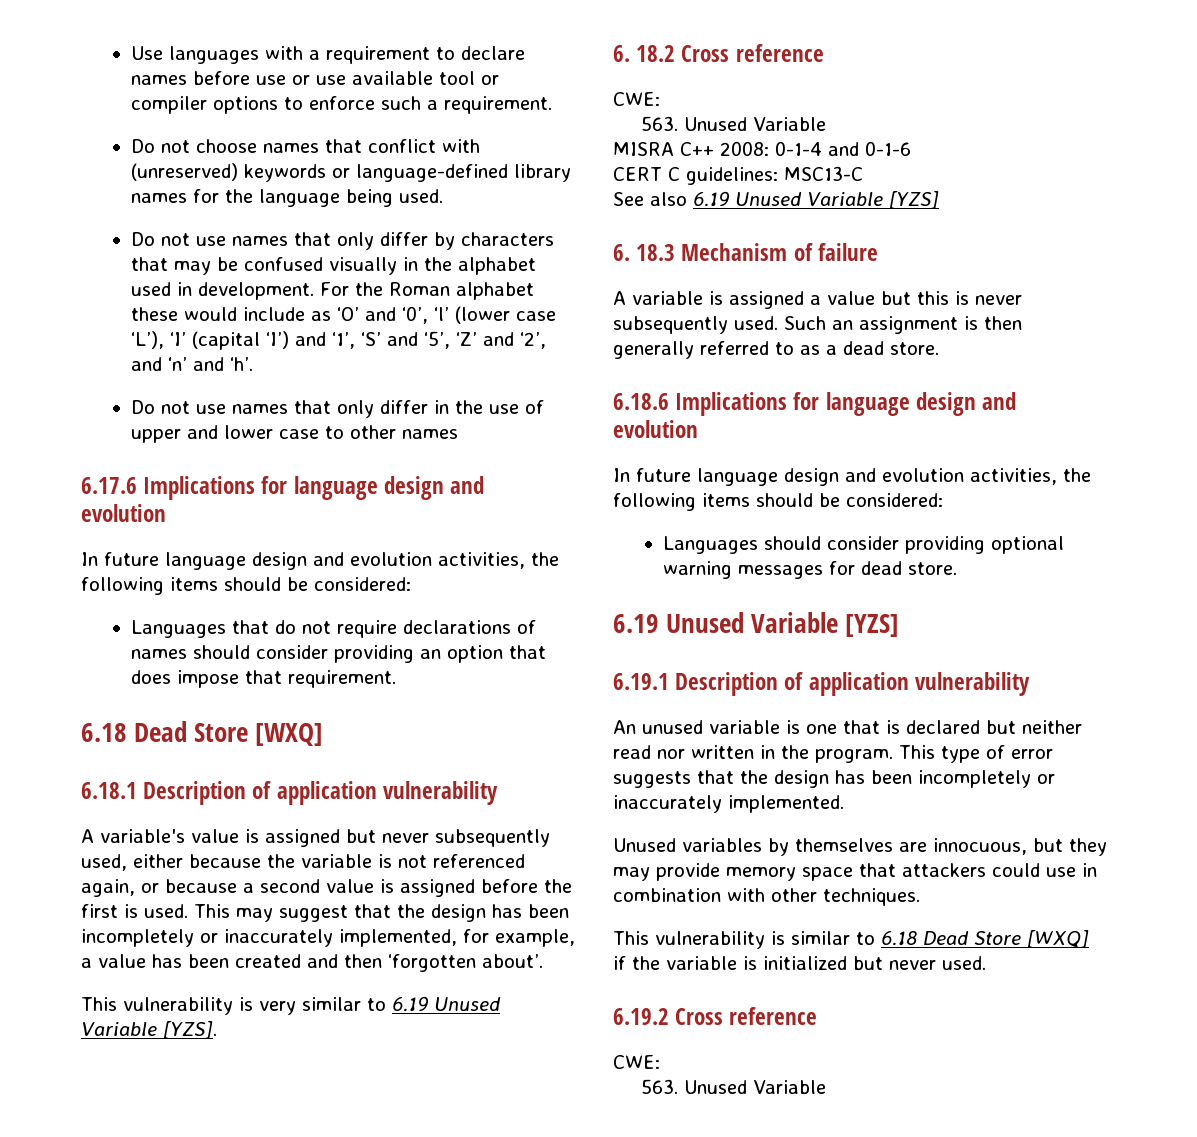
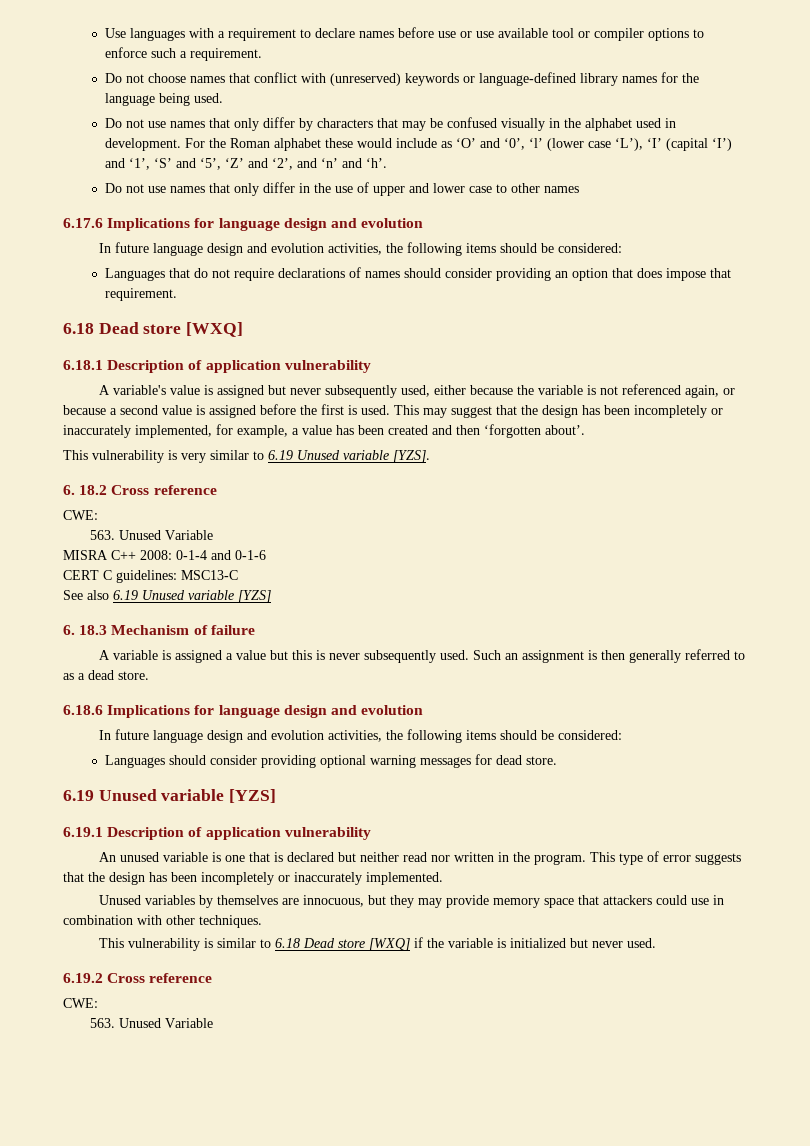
  Languages that do not require declarations of names should consider providing an option that does impose that requirement.
- 6.18 Dead Store [WXQ]
+ 6.18 Dead store [WXQ]
- This vulnerability is very similar to 6.19 Unused Variable [YZS].
+ This vulnerability is very similar to 6.19 Unused variable [YZS].
- See also 6.19 Unused Variable [YZS]
+ See also 6.19 Unused variable [YZS]
  Languages should consider providing optional warning messages for dead store.
- 6.19 Unused Variable [YZS]
+ 6.19 Unused variable [YZS]
- This vulnerability is similar to 6.18 Dead Store [WXQ] if the variable is initialized but never used.
+ This vulnerability is similar to 6.18 Dead store [WXQ] if the variable is initialized but never used.

